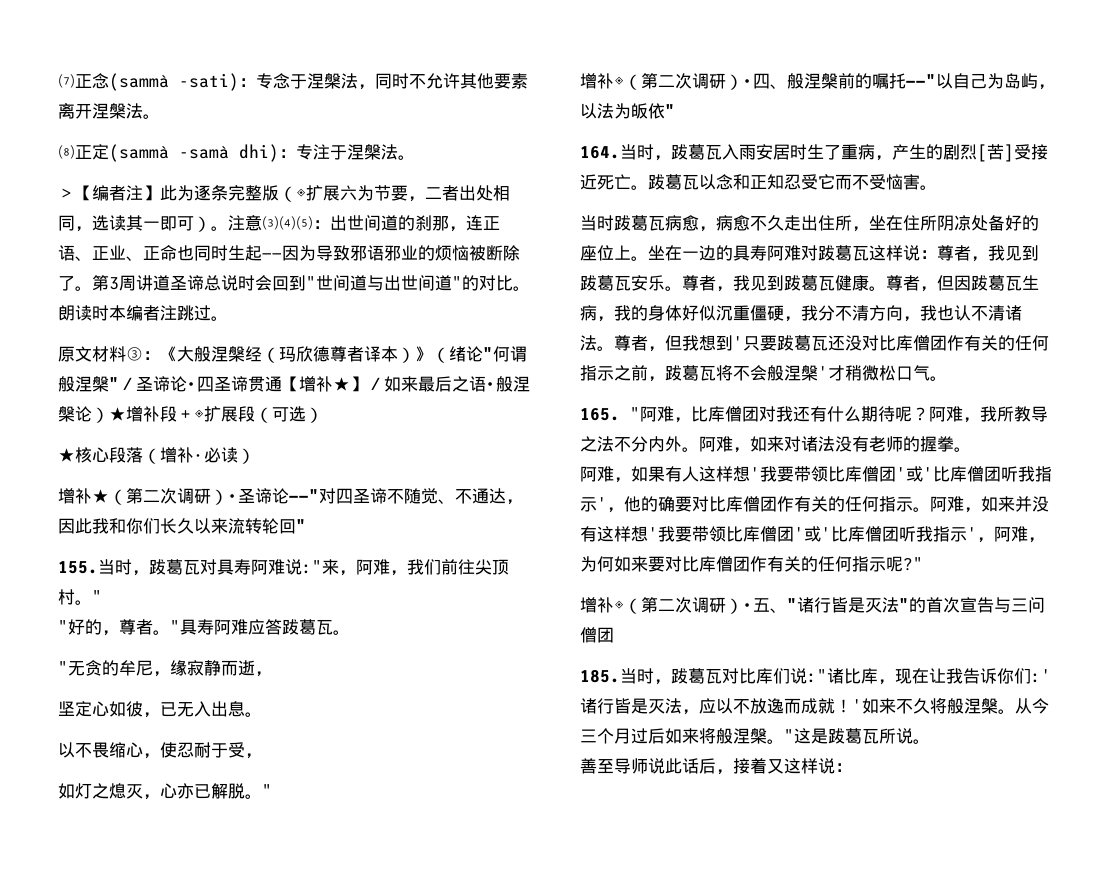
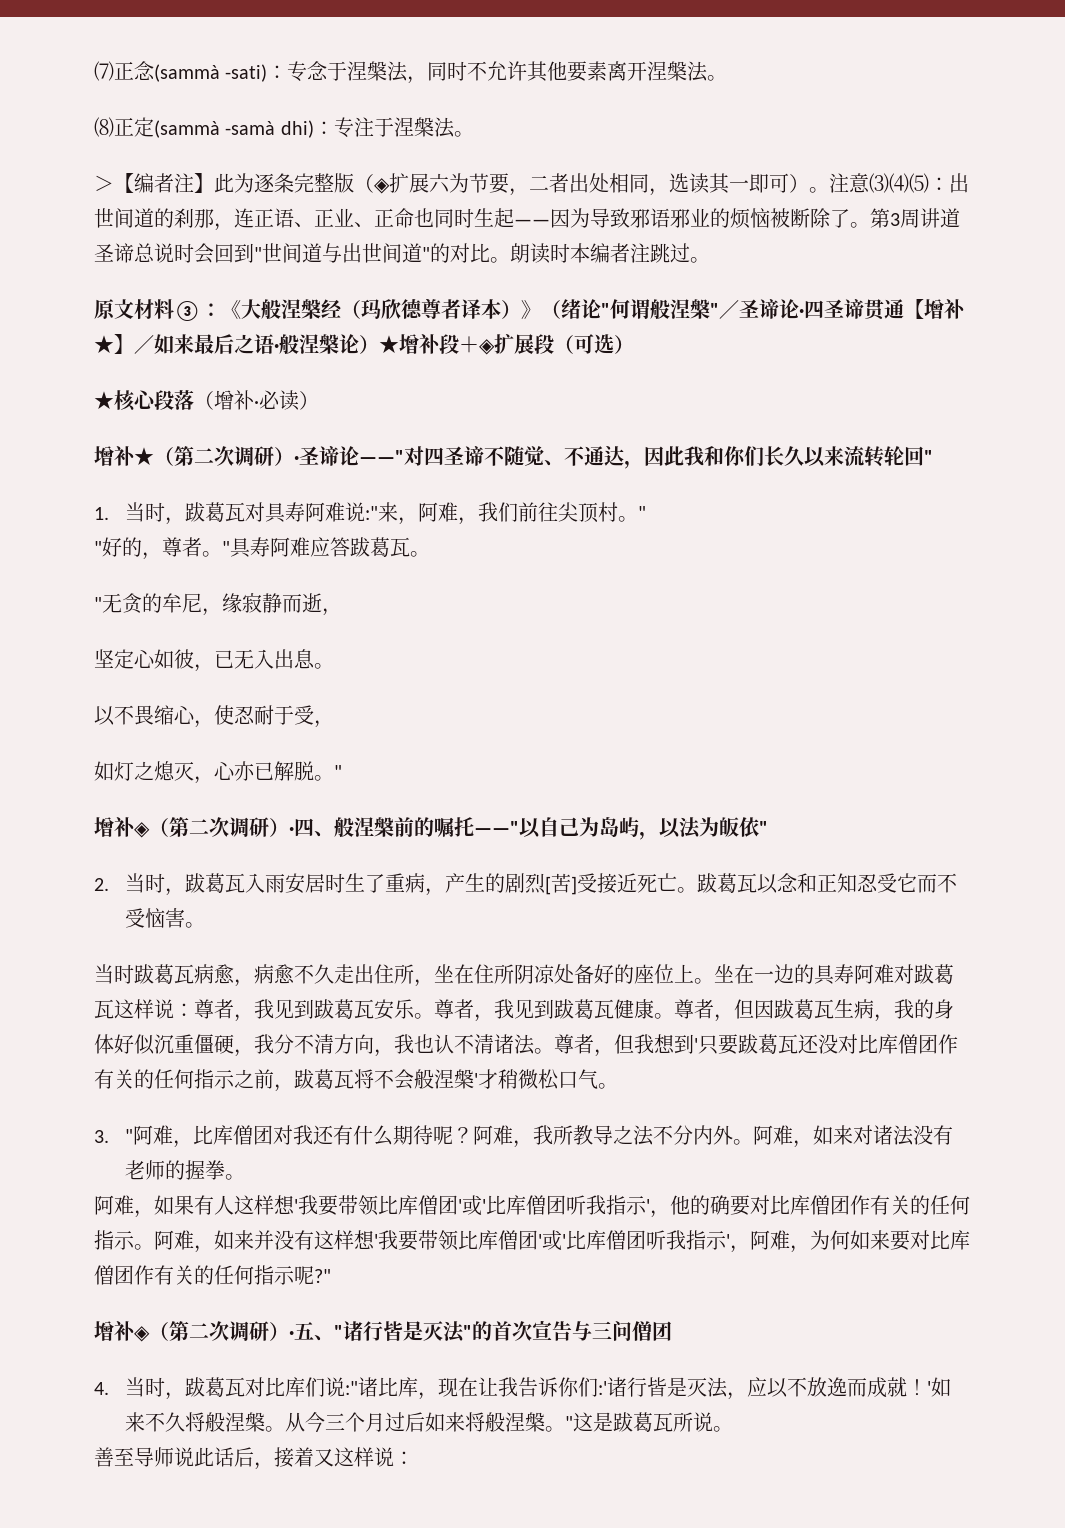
- 155.当时，跋葛瓦对具寿阿难说:"来，阿难，我们前往尖顶村。
+ 1.当时，跋葛瓦对具寿阿难说:"来，阿难，我们前往尖顶村。
- 164.当时，跋葛瓦入雨安居时生了重病，产生的剧烈[苦]受接近死亡。
+ 2.当时，跋葛瓦入雨安居时生了重病，产生的剧烈[苦]受接近死亡。
- 165. "阿难，比库僧团对我还有什么期待呢？
+ 3. "阿难，比库僧团对我还有什么期待呢？
- 185.当时，跋葛瓦对比库们说:"诸比库，现在让我告诉你们:'诸行皆是灭法，应以不放逸而成就！
+ 4.当时，跋葛瓦对比库们说:"诸比库，现在让我告诉你们:'诸行皆是灭法，应以不放逸而成就！

